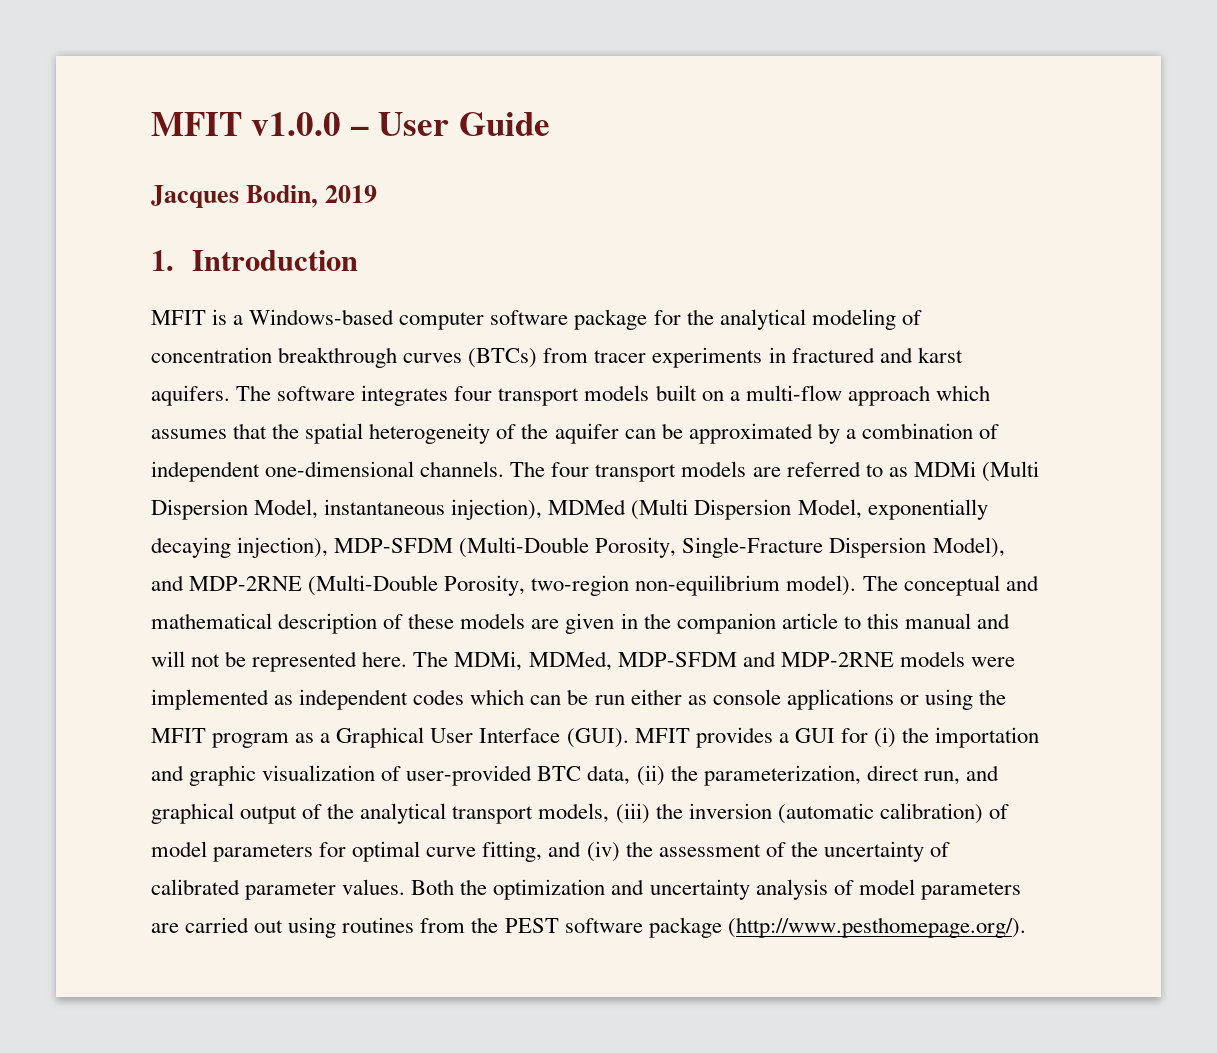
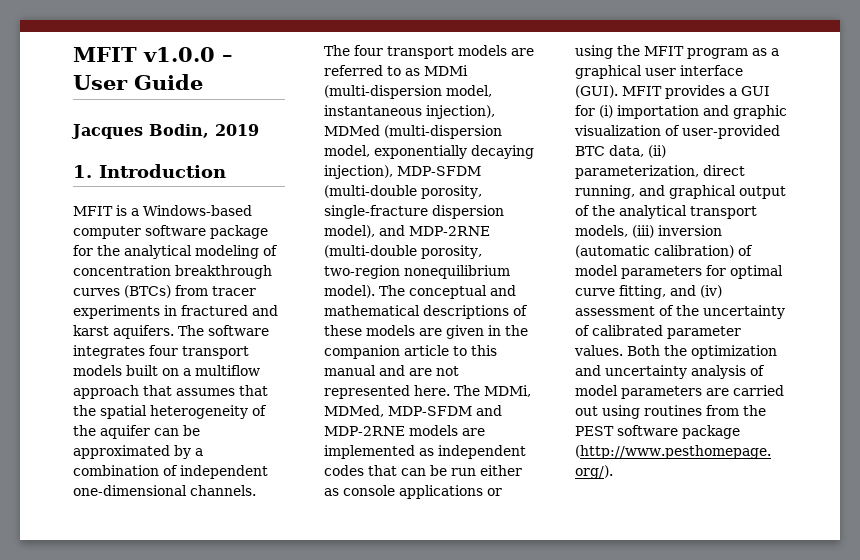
- The software integrates four transport models built on a multi-flow approach which assumes that the spatial heterogeneity of the aquifer can be approximated by a combination of independent one-dimensional channels.
+ The software integrates four transport models built on a multiflow approach that assumes that the spatial heterogeneity of the aquifer can be approximated by a combination of independent one-dimensional channels.
- The four transport models are referred to as MDMi (Multi Dispersion Model, instantaneous injection), MDMed (Multi Dispersion Model, exponentially decaying injection), MDP-SFDM (Multi-Double Porosity, Single-Fracture Dispersion Model), and MDP-2RNE (Multi-Double Porosity, two-region non-equilibrium model).
+ The four transport models are referred to as MDMi (multi-dispersion model, instantaneous injection), MDMed (multi-dispersion model, exponentially decaying injection), MDP-SFDM (multi-double porosity, single-fracture dispersion model), and MDP-2RNE (multi-double porosity, two-region nonequilibrium model).
- The conceptual and mathematical description of these models are given in the companion article to this manual and will not be represented here.
+ The conceptual and mathematical descriptions of these models are given in the companion article to this manual and are not represented here.
- The MDMi, MDMed, MDP-SFDM and MDP-2RNE models were implemented as independent codes which can be run either as console applications or using the MFIT program as a Graphical User Interface (GUI).
+ The MDMi, MDMed, MDP-SFDM and MDP-2RNE models are implemented as independent codes that can be run either as console applications or using the MFIT program as a graphical user interface (GUI).
- MFIT provides a GUI for (i) the importation and graphic visualization of user-provided BTC data, (ii) the parameterization, direct run, and graphical output of the analytical transport models, (iii) the inversion (automatic calibration) of model parameters for optimal curve fitting, and (iv) the assessment of the uncertainty of calibrated parameter values.
+ MFIT provides a GUI for (i) importation and graphic visualization of user-provided BTC data, (ii) parameterization, direct running, and graphical output of the analytical transport models, (iii) inversion (automatic calibration) of model parameters for optimal curve fitting, and (iv) assessment of the uncertainty of calibrated parameter values.

